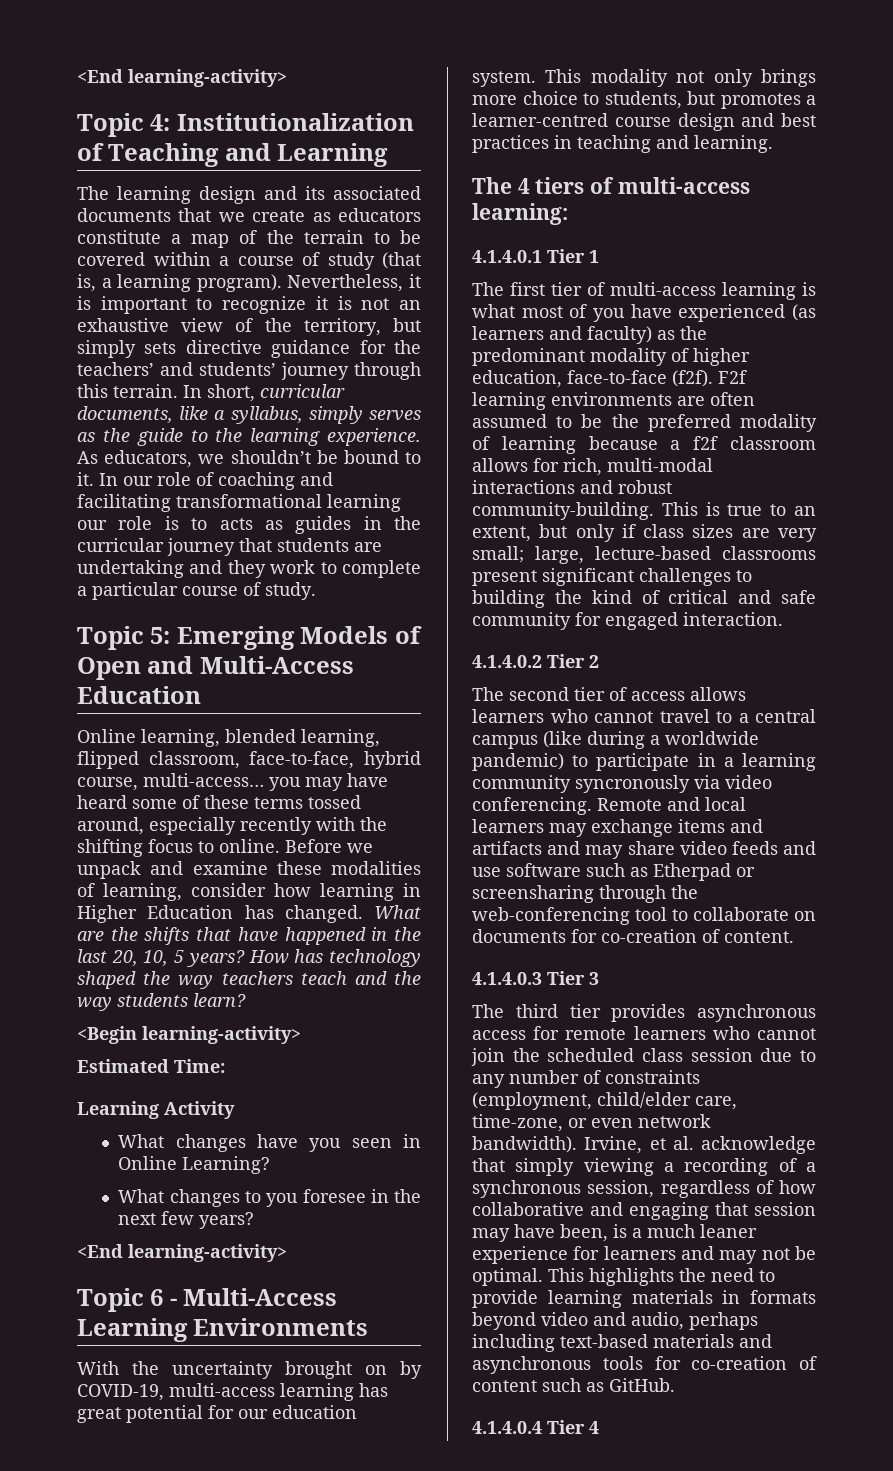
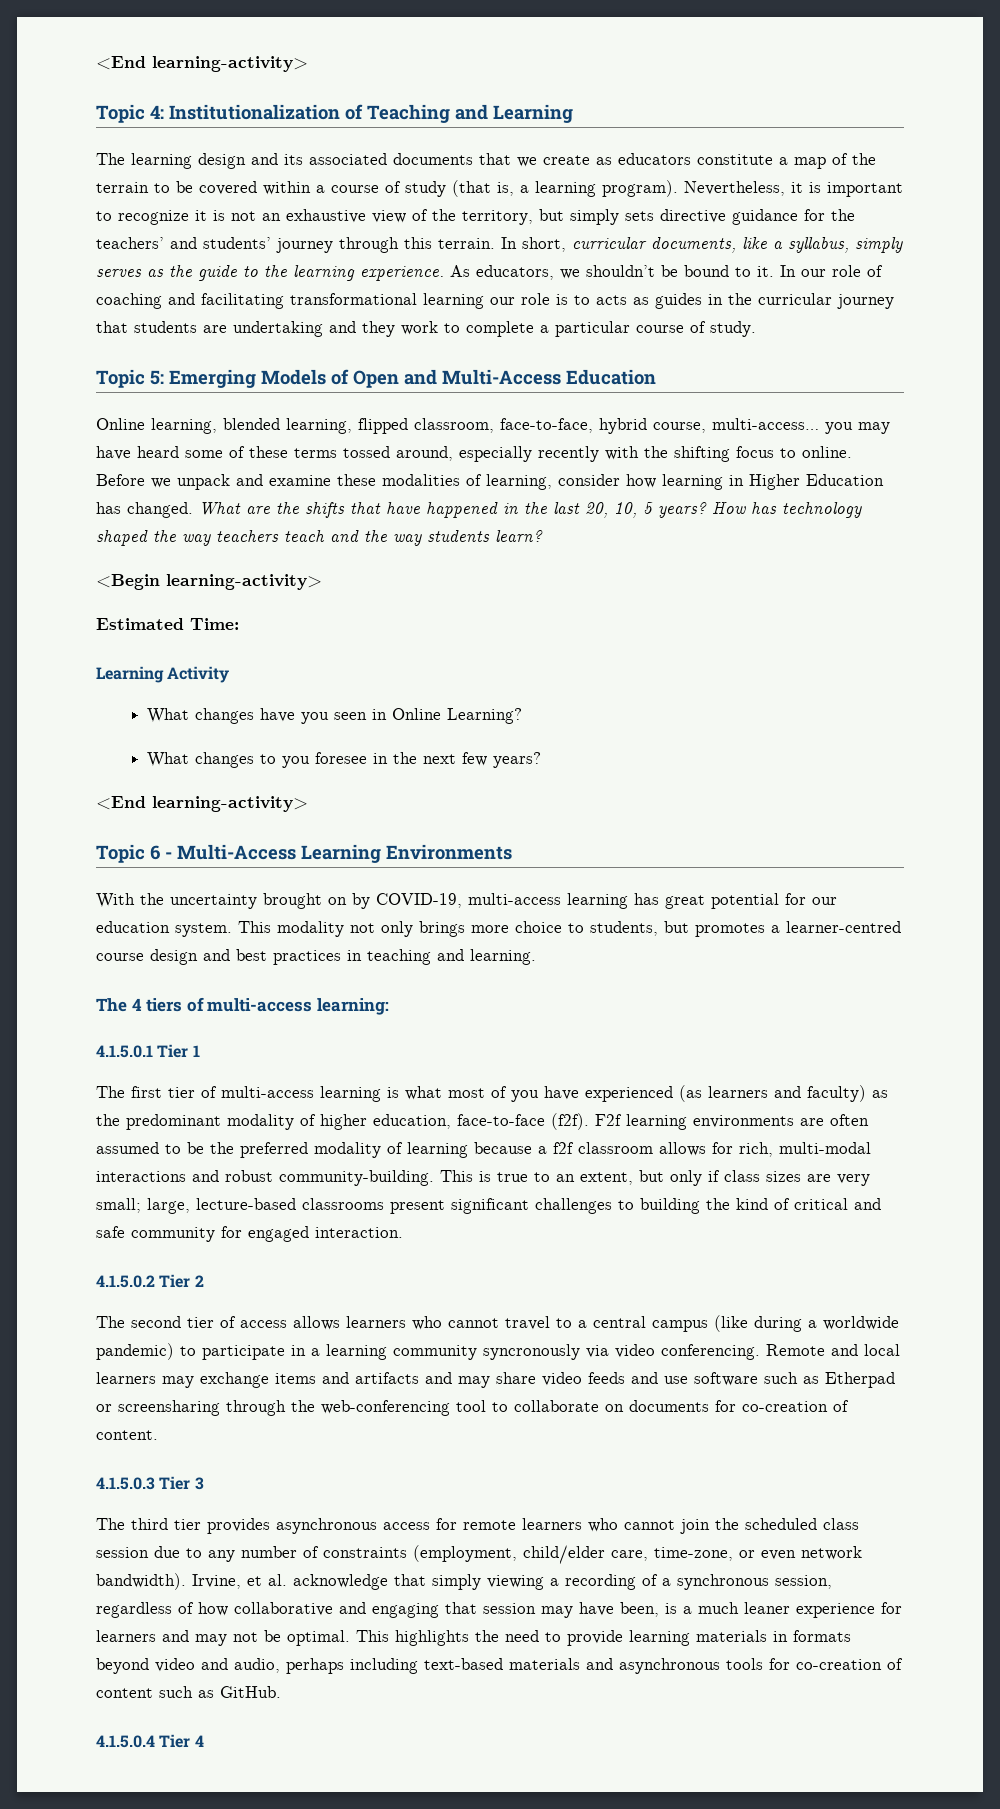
- 4.1.4.0.1 Tier 1
+ 4.1.5.0.1 Tier 1
- 4.1.4.0.2 Tier 2
+ 4.1.5.0.2 Tier 2
- 4.1.4.0.3 Tier 3
+ 4.1.5.0.3 Tier 3
- 4.1.4.0.4 Tier 4
+ 4.1.5.0.4 Tier 4

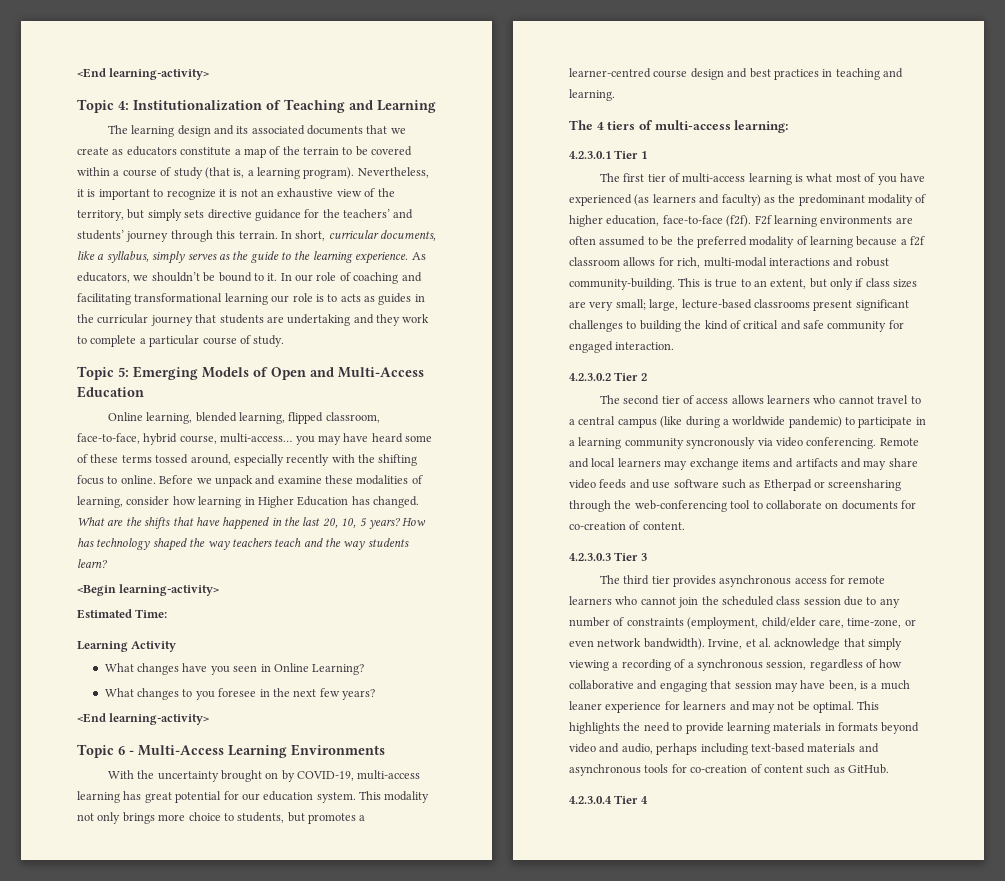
- 4.1.5.0.1 Tier 1
+ 4.2.3.0.1 Tier 1
- 4.1.5.0.2 Tier 2
+ 4.2.3.0.2 Tier 2
- 4.1.5.0.3 Tier 3
+ 4.2.3.0.3 Tier 3
- 4.1.5.0.4 Tier 4
+ 4.2.3.0.4 Tier 4

